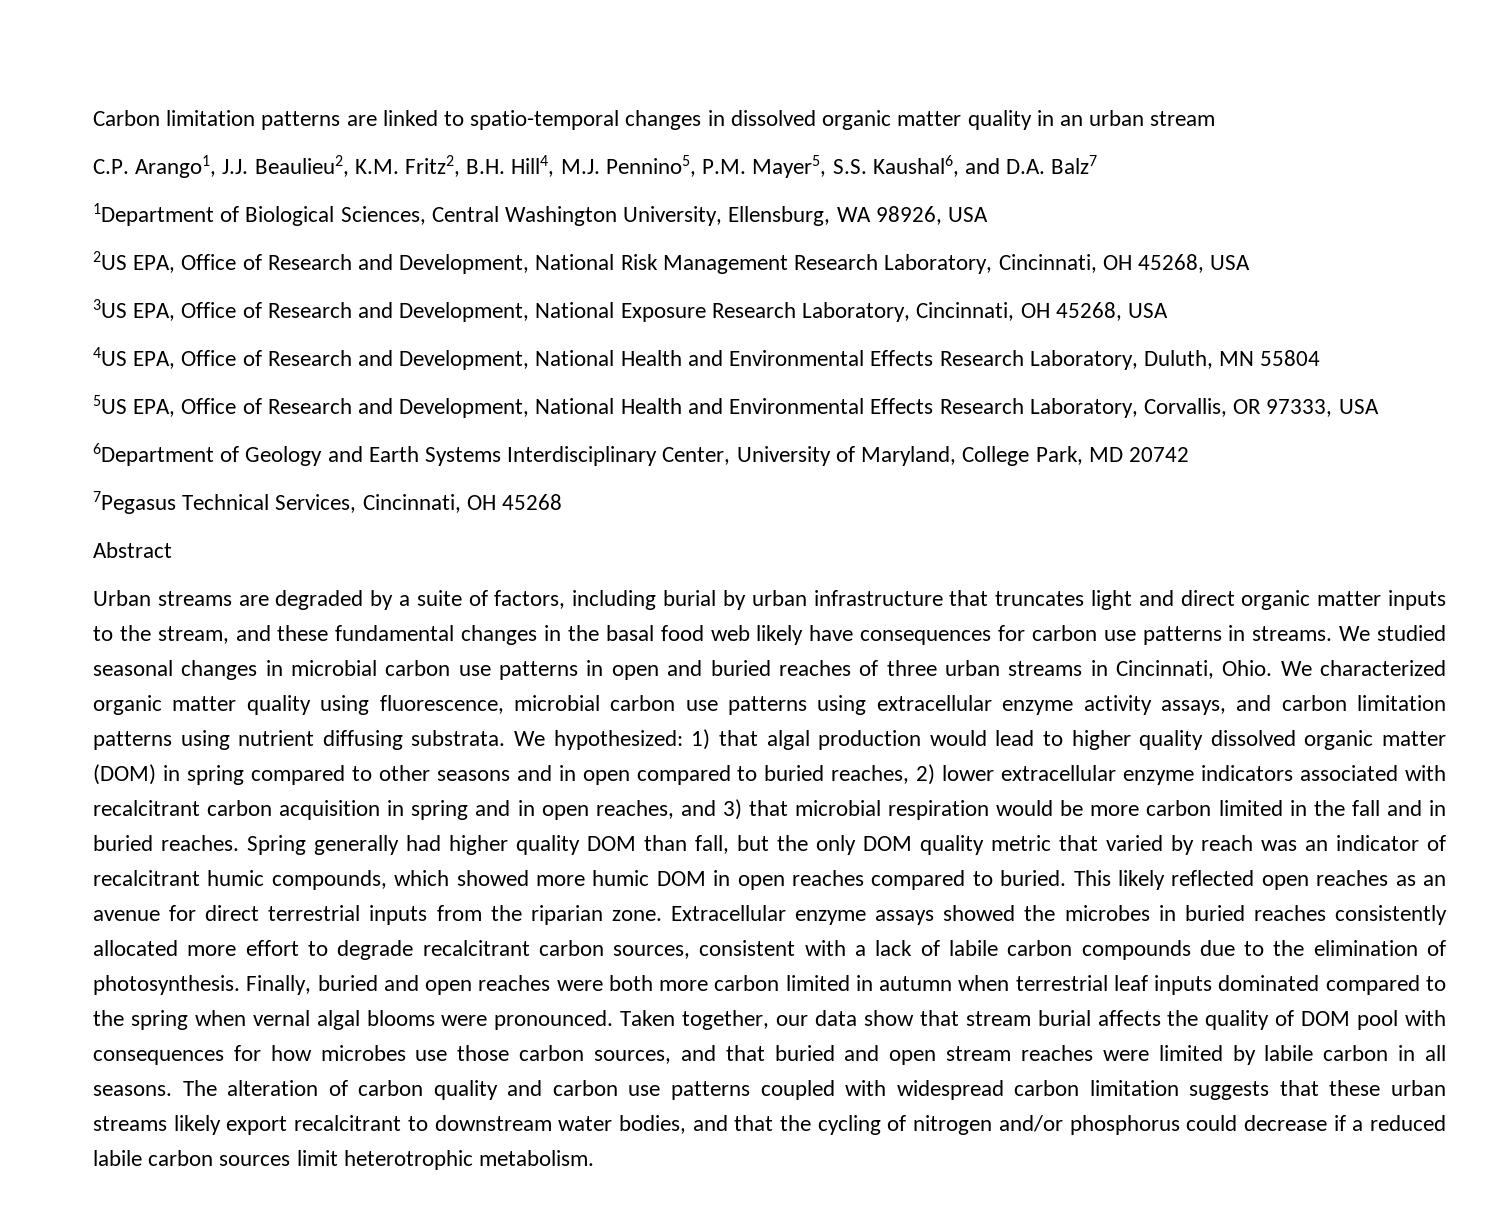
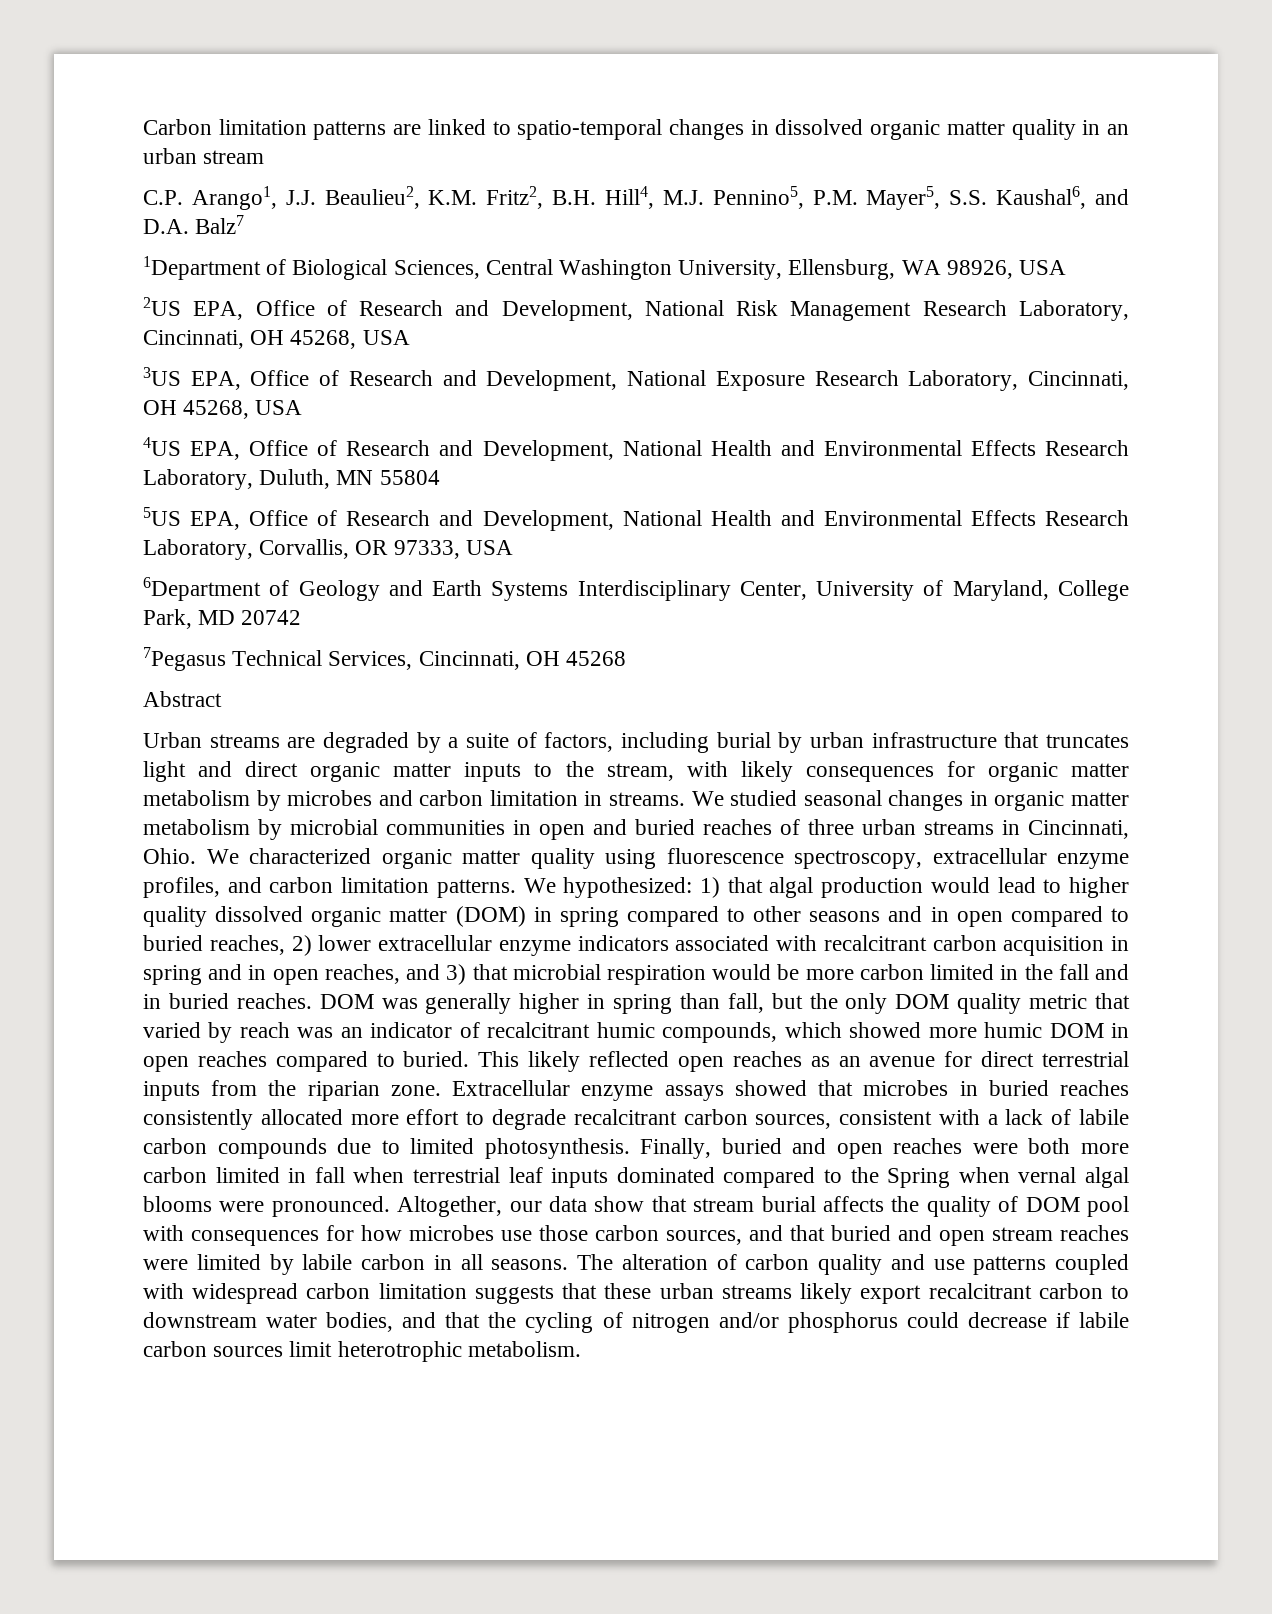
- Urban streams are degraded by a suite of factors, including burial by urban infrastructure that truncates light and direct organic matter inputs to the stream, and these fundamental changes in the basal food web likely have consequences for carbon use patterns in streams.
+ Urban streams are degraded by a suite of factors, including burial by urban infrastructure that truncates light and direct organic matter inputs to the stream, with likely consequences for organic matter metabolism by microbes and carbon limitation in streams.
- We studied seasonal changes in microbial carbon use patterns in open and buried reaches of three urban streams in Cincinnati, Ohio.
+ We studied seasonal changes in organic matter metabolism by microbial communities in open and buried reaches of three urban streams in Cincinnati, Ohio.
- We characterized organic matter quality using fluorescence, microbial carbon use patterns using extracellular enzyme activity assays, and carbon limitation patterns using nutrient diffusing substrata.
+ We characterized organic matter quality using fluorescence spectroscopy, extracellular enzyme profiles, and carbon limitation patterns.
- Spring generally had higher quality DOM than fall, but the only DOM quality metric that varied by reach was an indicator of recalcitrant humic compounds, which showed more humic DOM in open reaches compared to buried.
+ DOM was generally higher in spring than fall, but the only DOM quality metric that varied by reach was an indicator of recalcitrant humic compounds, which showed more humic DOM in open reaches compared to buried.
- Extracellular enzyme assays showed the microbes in buried reaches consistently allocated more effort to degrade recalcitrant carbon sources, consistent with a lack of labile carbon compounds due to the elimination of photosynthesis.
+ Extracellular enzyme assays showed that microbes in buried reaches consistently allocated more effort to degrade recalcitrant carbon sources, consistent with a lack of labile carbon compounds due to limited photosynthesis.
- Finally, buried and open reaches were both more carbon limited in autumn when terrestrial leaf inputs dominated compared to the spring when vernal algal blooms were pronounced.
+ Finally, buried and open reaches were both more carbon limited in fall when terrestrial leaf inputs dominated compared to the Spring when vernal algal blooms were pronounced.
- Taken together, our data show that stream burial affects the quality of DOM pool with consequences for how microbes use those carbon sources, and that buried and open stream reaches were limited by labile carbon in all seasons.
+ Altogether, our data show that stream burial affects the quality of DOM pool with consequences for how microbes use those carbon sources, and that buried and open stream reaches were limited by labile carbon in all seasons.
- The alteration of carbon quality and carbon use patterns coupled with widespread carbon limitation suggests that these urban streams likely export recalcitrant to downstream water bodies, and that the cycling of nitrogen and/or phosphorus could decrease if a reduced labile carbon sources limit heterotrophic metabolism.
+ The alteration of carbon quality and use patterns coupled with widespread carbon limitation suggests that these urban streams likely export recalcitrant carbon to downstream water bodies, and that the cycling of nitrogen and/or phosphorus could decrease if labile carbon sources limit heterotrophic metabolism.

